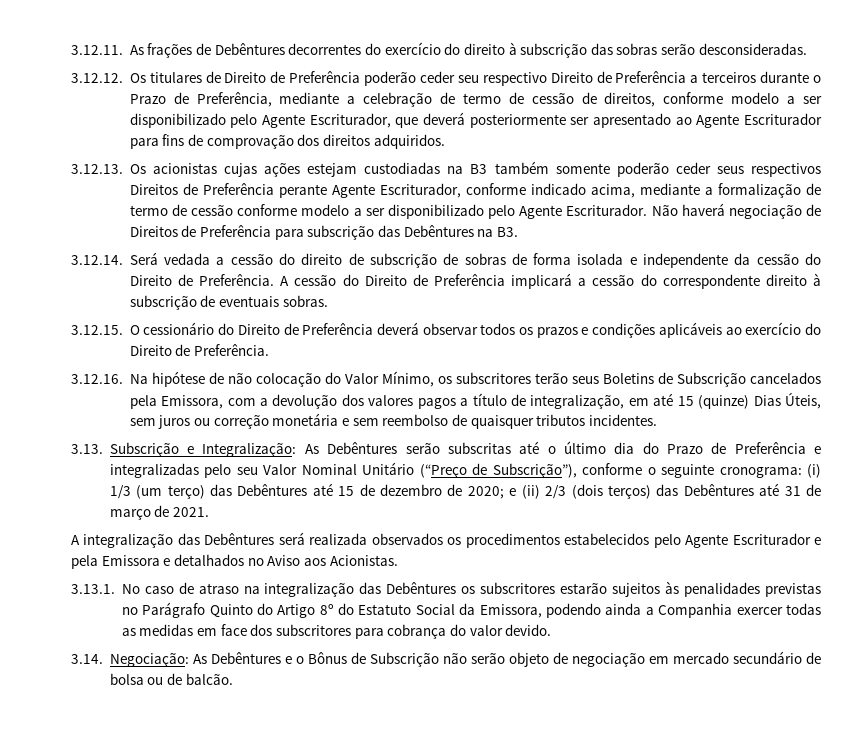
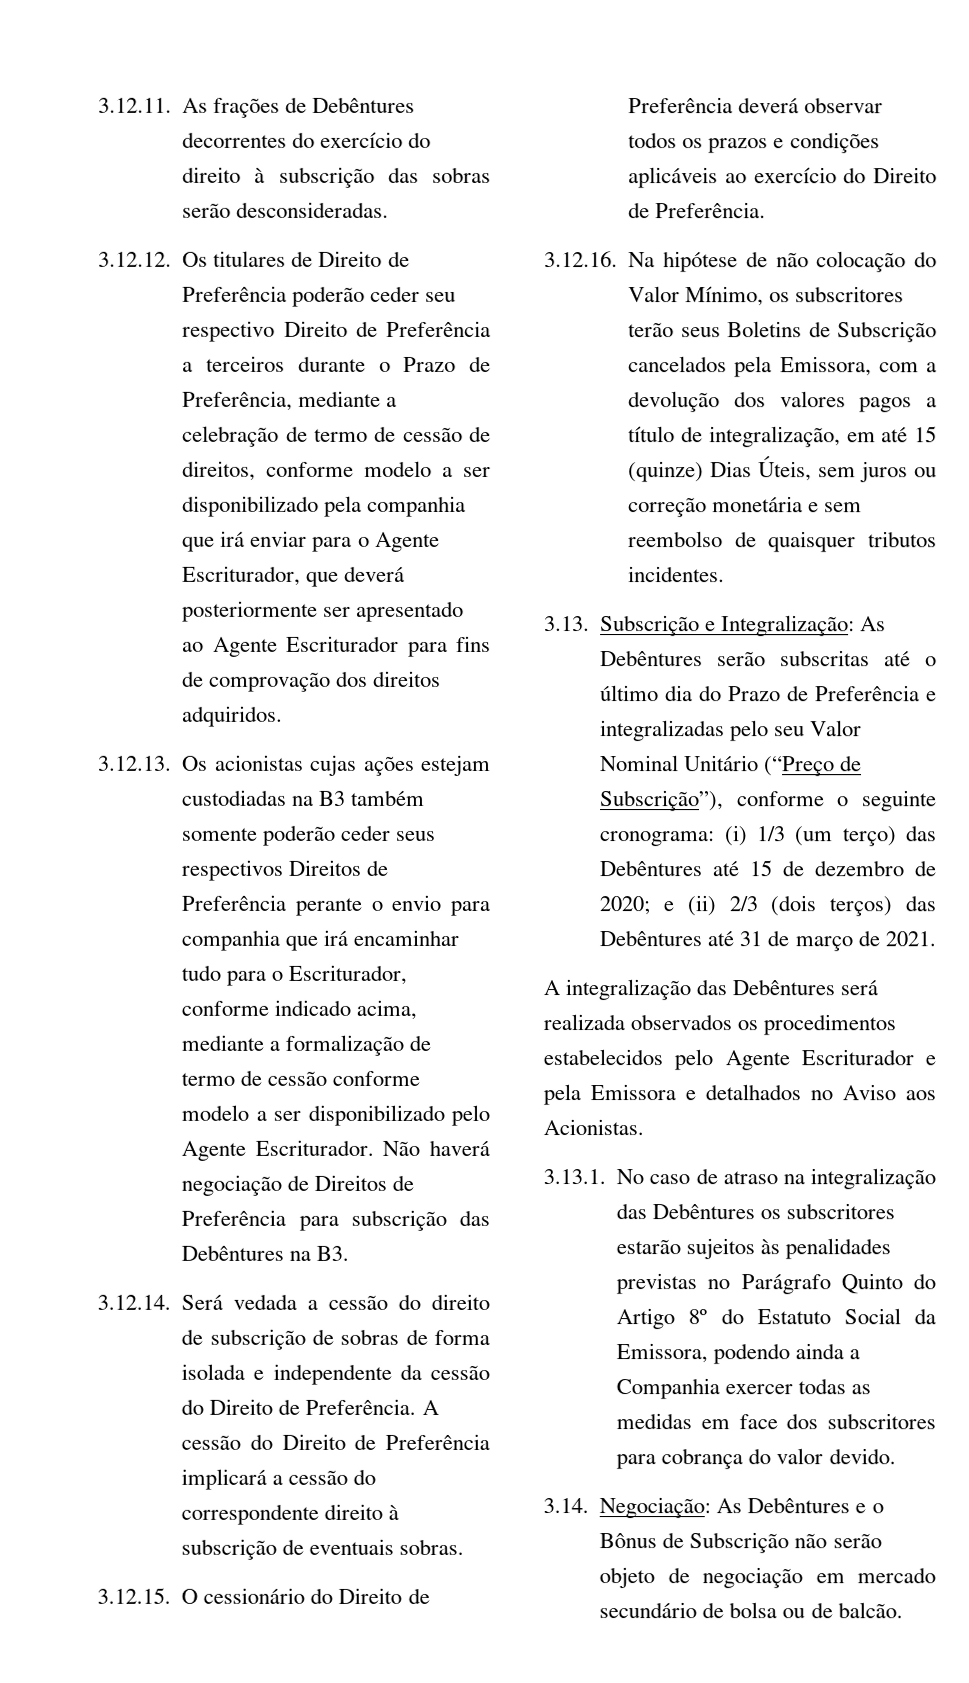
- 3.12.12. Os titulares de Direito de Preferência poderão ceder seu respectivo Direito de Preferência a terceiros durante o Prazo de Preferência, mediante a celebração de termo de cessão de direitos, conforme modelo a ser disponibilizado pelo Agente Escriturador, que deverá posteriormente ser apresentado ao Agente Escriturador para fins de comprovação dos direitos adquiridos.
+ 3.12.12. Os titulares de Direito de Preferência poderão ceder seu respectivo Direito de Preferência a terceiros durante o Prazo de Preferência, mediante a celebração de termo de cessão de direitos, conforme modelo a ser disponibilizado pela companhia que irá enviar para o Agente Escriturador, que deverá posteriormente ser apresentado ao Agente Escriturador para fins de comprovação dos direitos adquiridos.
- 3.12.13. Os acionistas cujas ações estejam custodiadas na B3 também somente poderão ceder seus respectivos Direitos de Preferência perante Agente Escriturador, conforme indicado acima, mediante a formalização de termo de cessão conforme modelo a ser disponibilizado pelo Agente Escriturador.
+ 3.12.13. Os acionistas cujas ações estejam custodiadas na B3 também somente poderão ceder seus respectivos Direitos de Preferência perante o envio para companhia que irá encaminhar tudo para o Escriturador, conforme indicado acima, mediante a formalização de termo de cessão conforme modelo a ser disponibilizado pelo Agente Escriturador.

